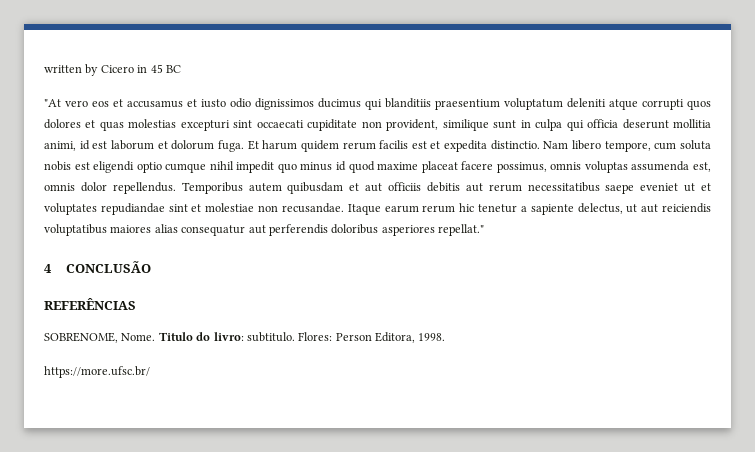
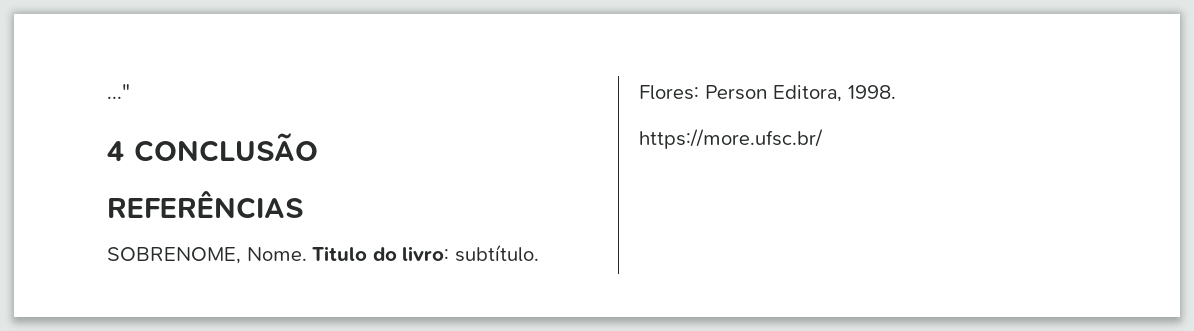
- written by Cicero in 45 BC
- "At vero eos et accusamus et iusto odio dignissimos ducimus qui blanditiis praesentium voluptatum deleniti atque corrupti quos dolores et quas molestias excepturi sint occaecati cupiditate non provident, similique sunt in culpa qui officia deserunt mollitia animi, id est laborum et dolorum fuga. Et harum quidem rerum facilis est et expedita distinctio. Nam libero tempore, cum soluta nobis est eligendi optio cumque nihil impedit quo minus id quod maxime placeat facere possimus, omnis voluptas assumenda est, omnis dolor repellendus. Temporibus autem quibusdam et aut officiis debitis aut rerum necessitatibus saepe eveniet ut et voluptates repudiandae sint et molestiae non recusandae. Itaque earum rerum hic tenetur a sapiente delectus, ut aut reiciendis voluptatibus maiores alias consequatur aut perferendis doloribus asperiores repellat."
+ ..."
- Titulo do livro: subtitulo.
+ Titulo do livro: subtítulo.

